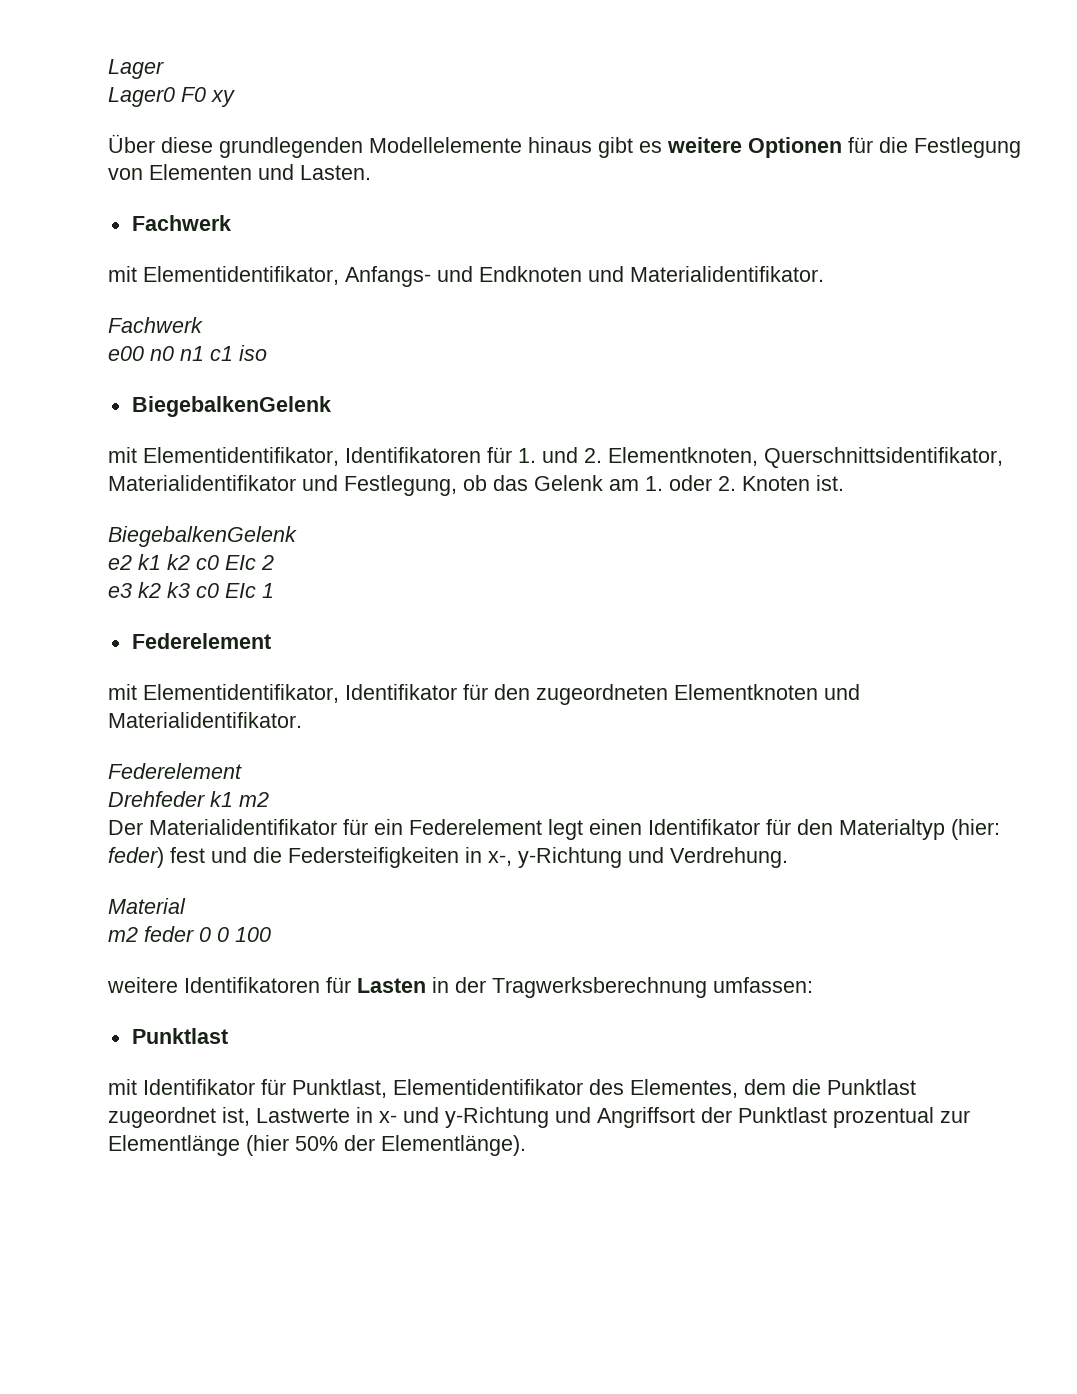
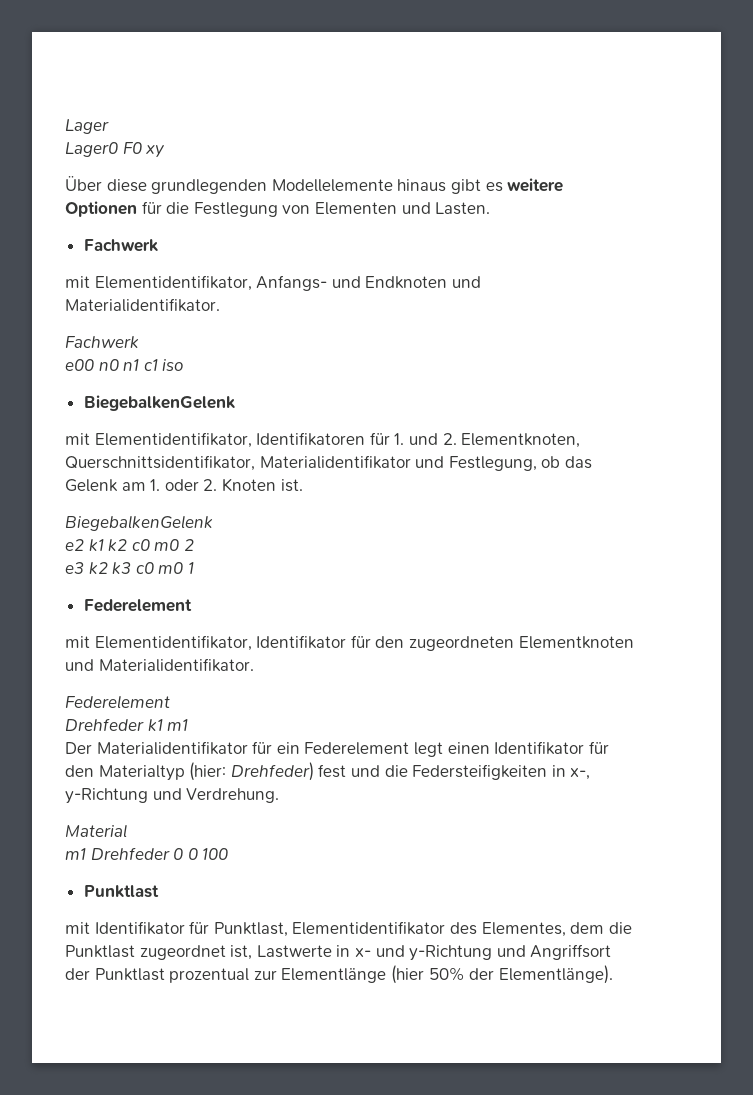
- e2 k1 k2 c0 EIc 2
+ e2 k1 k2 c0 m0 2
- e3 k2 k3 c0 EIc 1
+ e3 k2 k3 c0 m0 1
- Drehfeder k1 m2
+ Drehfeder k1 m1
- Der Materialidentifikator für ein Federelement legt einen Identifikator für den Materialtyp (hier: feder) fest und die Federsteifigkeiten in x-, y-Richtung und Verdrehung.
+ Der Materialidentifikator für ein Federelement legt einen Identifikator für den Materialtyp (hier: Drehfeder) fest und die Federsteifigkeiten in x-, y-Richtung und Verdrehung.
- m2 feder 0 0 100
+ m1 Drehfeder 0 0 100
- weitere Identifikatoren für Lasten in der Tragwerksberechnung umfassen:

